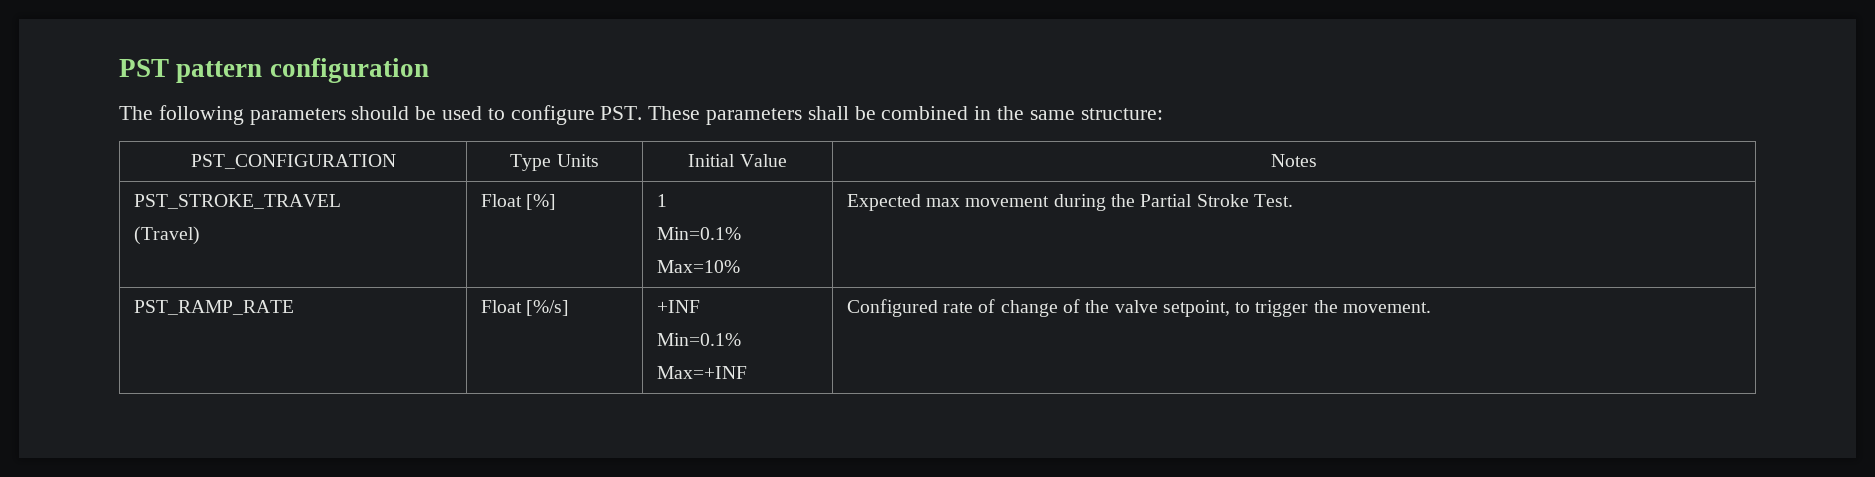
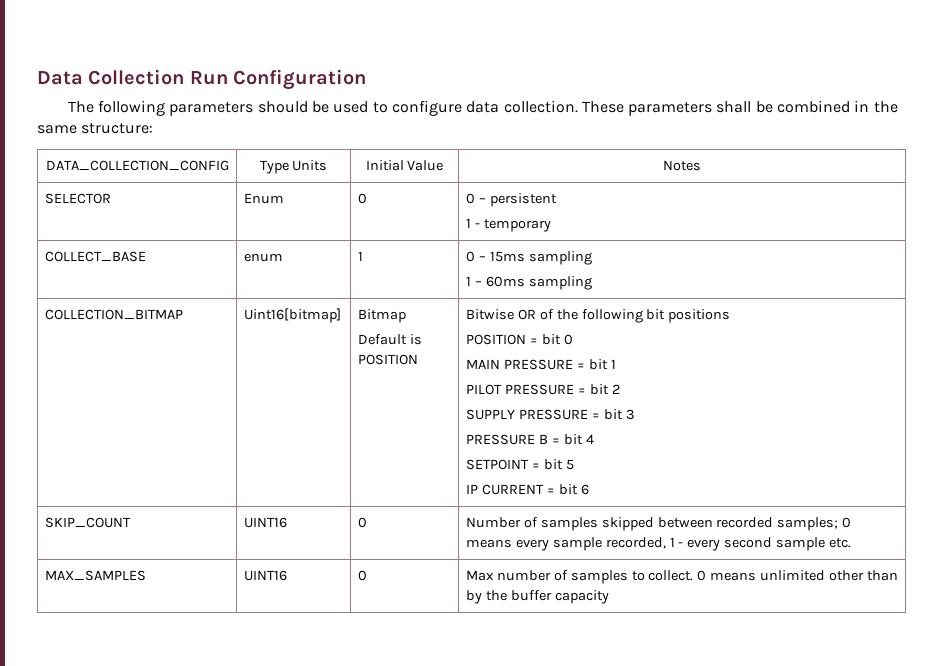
- PST pattern configuration
+ Data Collection Run Configuration
- The following parameters should be used to configure PST. These parameters shall be combined in the same structure:
+ The following parameters should be used to configure data collection. These parameters shall be combined in the same structure:
- PST_CONFIGURATION | Type Units | Initial Value | Notes
+ DATA_COLLECTION_CONFIG | Type Units | Initial Value | Notes
- PST_STROKE_TRAVEL
- (Travel) | Float [%] | 1
- Min=0.1%
- Max=10% | Expected max movement during the Partial Stroke Test.
- PST_RAMP_RATE | Float [%/s] | +INF
- Min=0.1%
- Max=+INF | Configured rate of change of the valve setpoint, to trigger the movement.
+ SELECTOR | Enum | 0 | 0 – persistent
+ 1 - temporary
+ COLLECT_BASE | enum | 1 | 0 – 15ms sampling
+ 1 – 60ms sampling
+ COLLECTION_BITMAP | Uint16[bitmap] | Bitmap
+ Default is POSITION | Bitwise OR of the following bit positions
+ POSITION = bit 0
+ MAIN PRESSURE = bit 1
+ PILOT PRESSURE = bit 2
+ SUPPLY PRESSURE = bit 3
+ PRESSURE B = bit 4
+ SETPOINT = bit 5
+ IP CURRENT = bit 6
+ SKIP_COUNT | UINT16 | 0 | Number of samples skipped between recorded samples; 0 means every sample recorded, 1 - every second sample etc.
+ MAX_SAMPLES | UINT16 | 0 | Max number of samples to collect. 0 means unlimited other than by the buffer capacity

